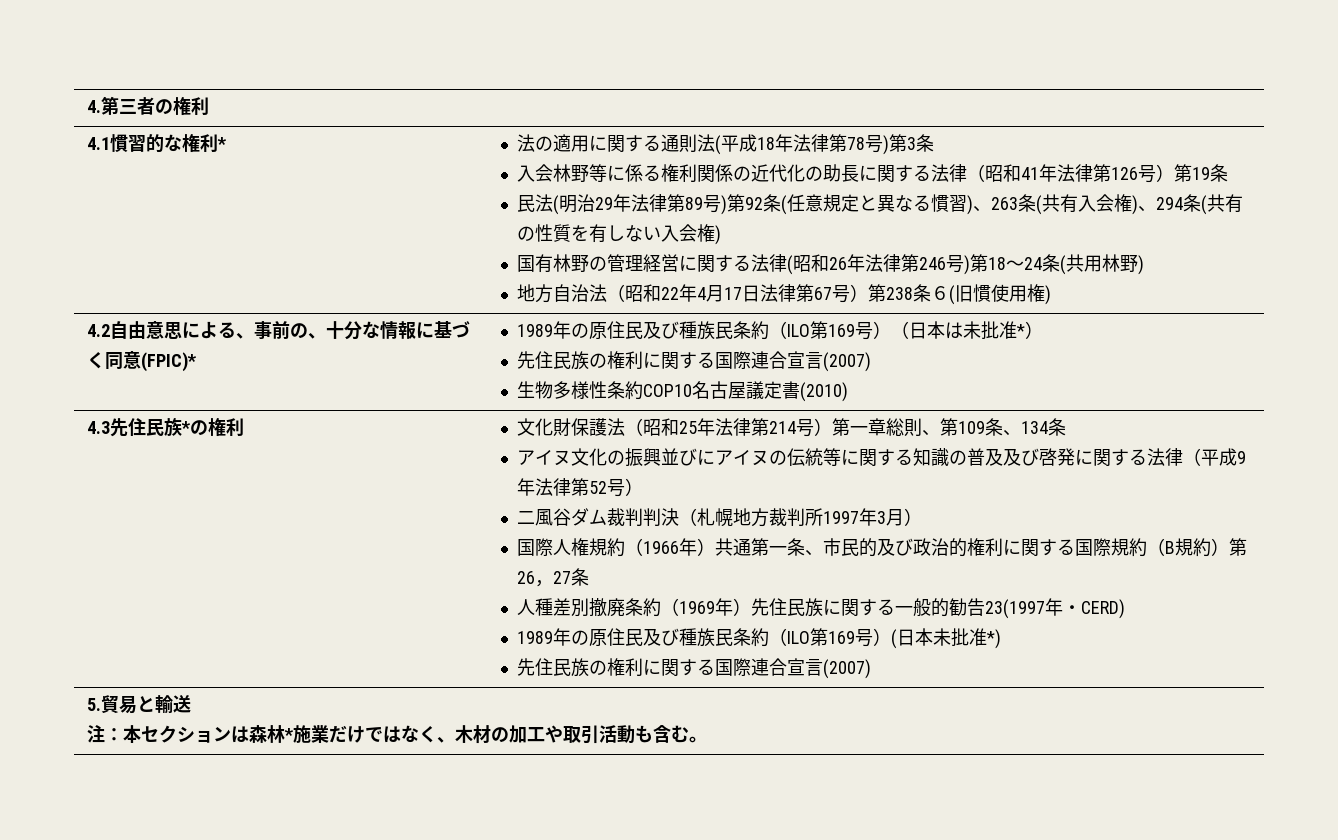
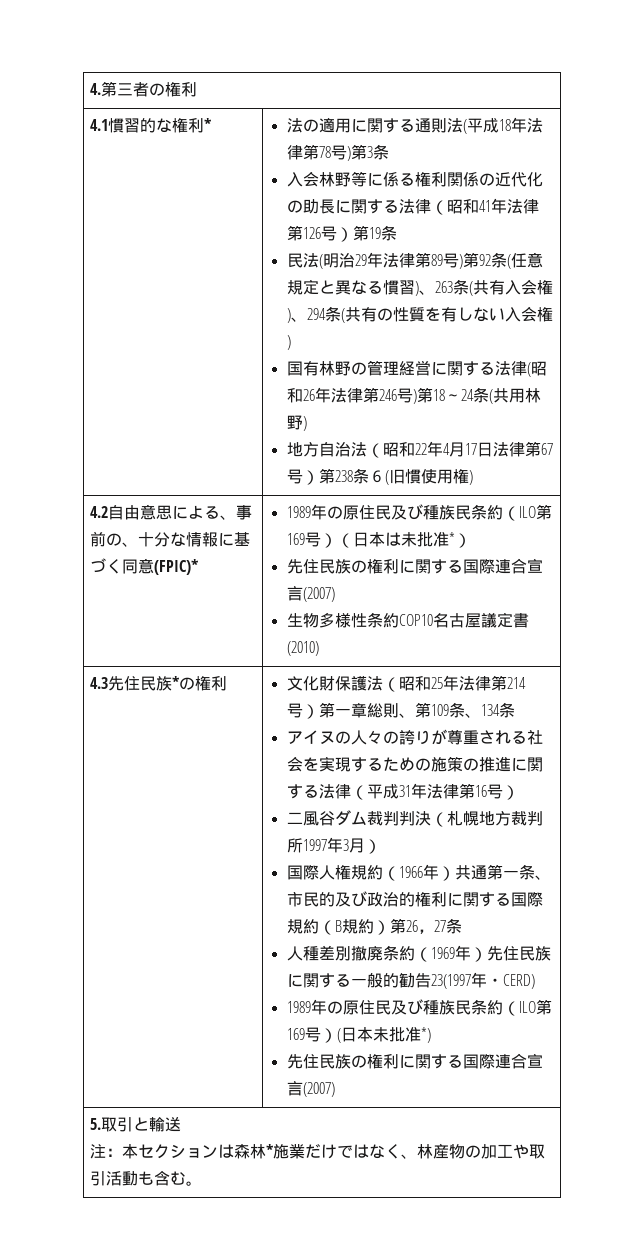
- アイヌ文化の振興並びにアイヌの伝統等に関する知識の普及及び啓発に関する法律（平成9年法律第52号）
+ アイヌの人々の誇りが尊重される社会を実現するための施策の推進に関する法律（平成31年法律第16号）
- 5.貿易と輸送
- 注：本セクションは森林*施業だけではなく、木材の加工や取引活動も含む。
+ 5.取引と輸送
+ 注：本セクションは森林*施業だけではなく、林産物の加工や取引活動も含む。

